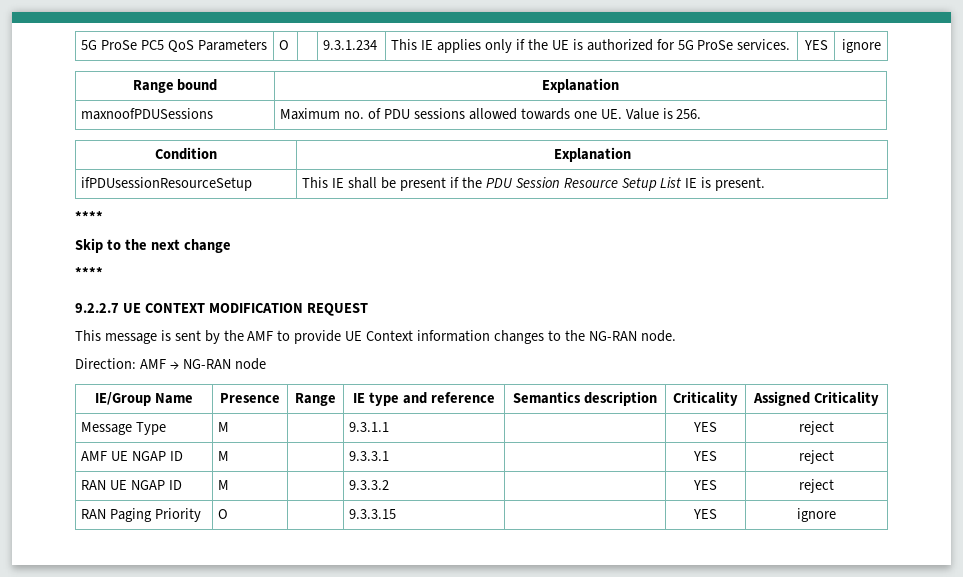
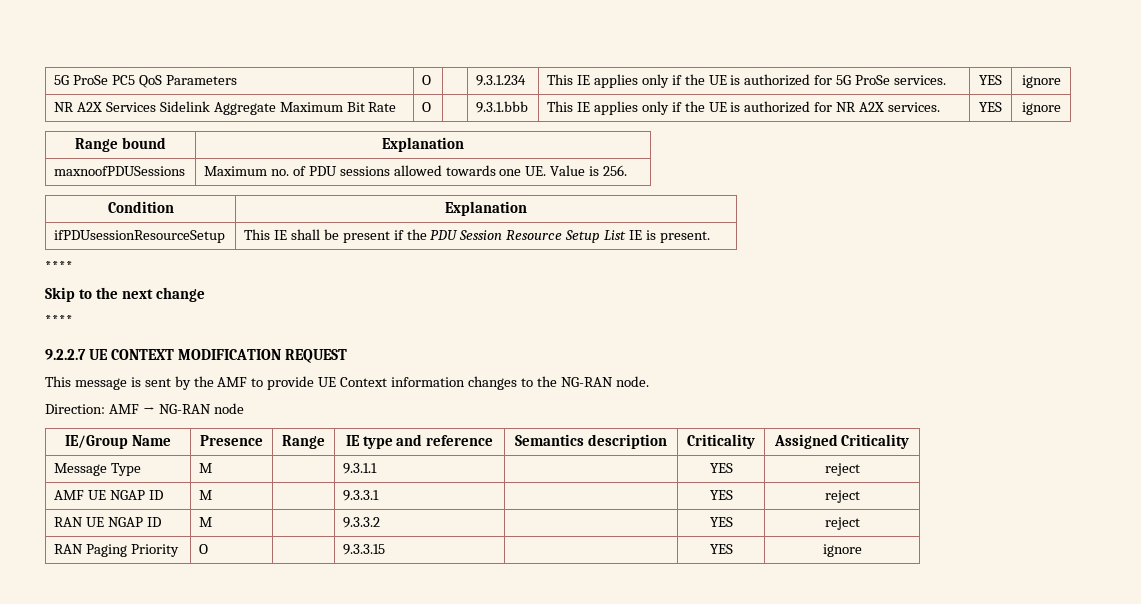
+ NR A2X Services Sidelink Aggregate Maximum Bit Rate | O | | 9.3.1.bbb | This IE applies only if the UE is authorized for NR A2X services. | YES | ignore

